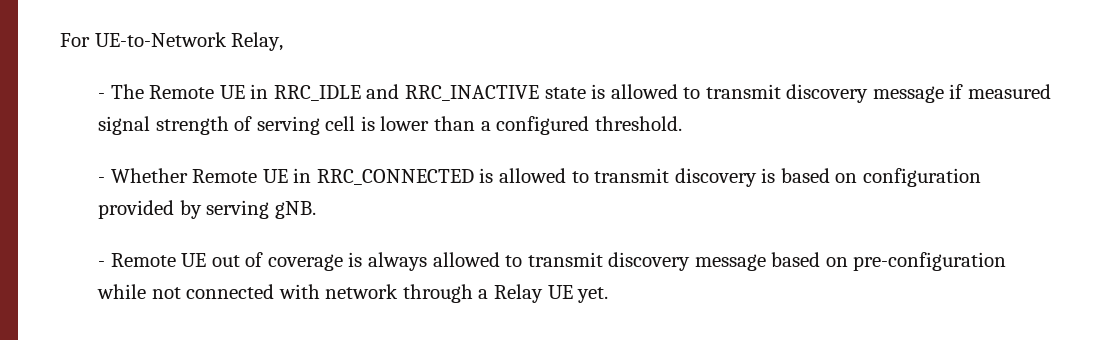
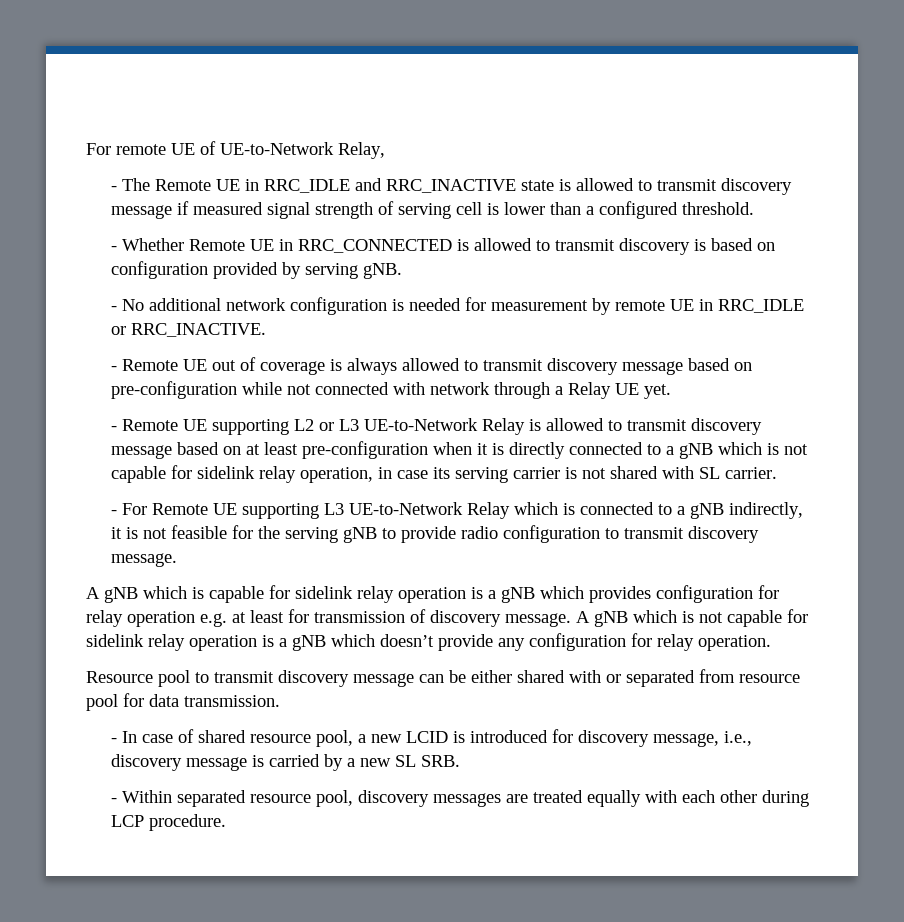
- For UE-to-Network Relay,
+ For remote UE of UE-to-Network Relay,
+ - No additional network configuration is needed for measurement by remote UE in RRC_IDLE or RRC_INACTIVE.
+ - Remote UE supporting L2 or L3 UE-to-Network Relay is allowed to transmit discovery message based on at least pre-configuration when it is directly connected to a gNB which is not capable for sidelink relay operation, in case its serving carrier is not shared with SL carrier.
+ - For Remote UE supporting L3 UE-to-Network Relay which is connected to a gNB indirectly, it is not feasible for the serving gNB to provide radio configuration to transmit discovery message.
+ A gNB which is capable for sidelink relay operation is a gNB which provides configuration for relay operation e.g. at least for transmission of discovery message. A gNB which is not capable for sidelink relay operation is a gNB which doesn’t provide any configuration for relay operation.
+ Resource pool to transmit discovery message can be either shared with or separated from resource pool for data transmission.
+ - In case of shared resource pool, a new LCID is introduced for discovery message, i.e., discovery message is carried by a new SL SRB.
+ - Within separated resource pool, discovery messages are treated equally with each other during LCP procedure.

